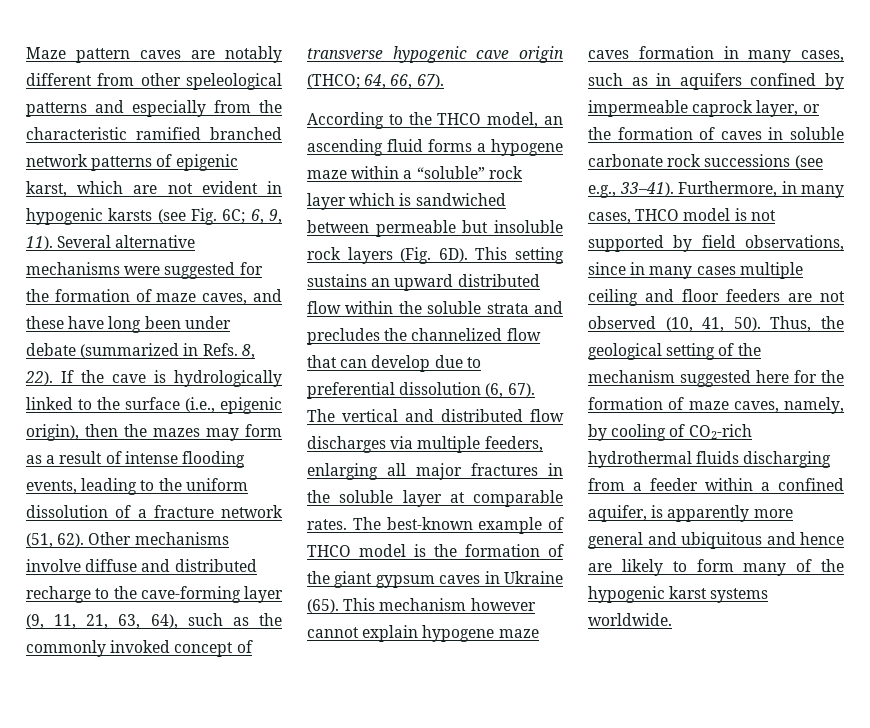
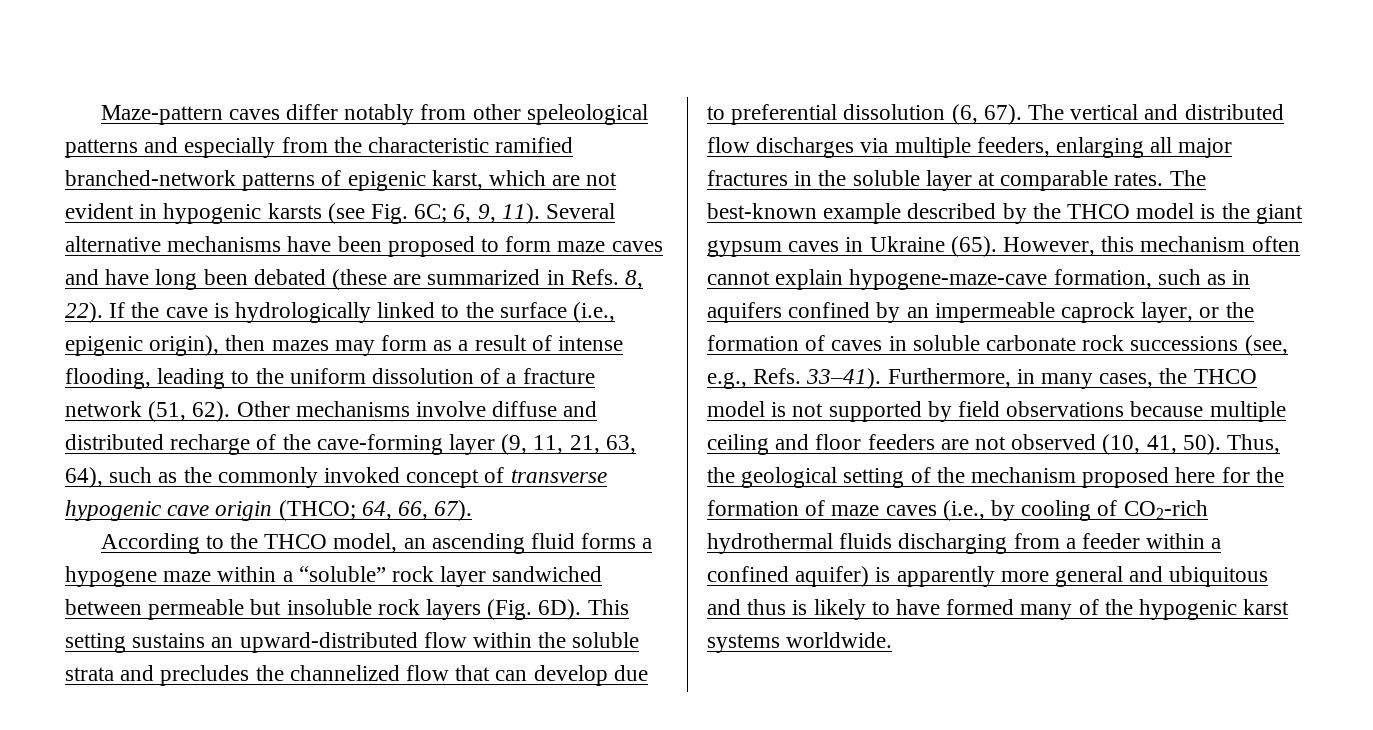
- Maze pattern caves are notably different from other speleological patterns and especially from the characteristic ramified branched network patterns of epigenic karst, which are not evident in hypogenic karsts (see Fig. 6C; 6, 9, 11).
+ Maze-pattern caves differ notably from other speleological patterns and especially from the characteristic ramified branched-network patterns of epigenic karst, which are not evident in hypogenic karsts (see Fig. 6C; 6, 9, 11).
- Several alternative mechanisms were suggested for the formation of maze caves, and these have long been under debate (summarized in Refs.
+ Several alternative mechanisms have been proposed to form maze caves and have long been debated (these are summarized in Refs.
- If the cave is hydrologically linked to the surface (i.e., epigenic origin), then the mazes may form as a result of intense flooding events, leading to the uniform dissolution of a fracture network (51, 62).
+ If the cave is hydrologically linked to the surface (i.e., epigenic origin), then mazes may form as a result of intense flooding, leading to the uniform dissolution of a fracture network (51, 62).
- Other mechanisms involve diffuse and distributed recharge to the cave-forming layer (9, 11, 21, 63, 64), such as the commonly invoked concept of transverse hypogenic cave origin (THCO; 64, 66, 67).
+ Other mechanisms involve diffuse and distributed recharge of the cave-forming layer (9, 11, 21, 63, 64), such as the commonly invoked concept of transverse hypogenic cave origin (THCO; 64, 66, 67).
- According to the THCO model, an ascending fluid forms a hypogene maze within a “soluble” rock layer which is sandwiched between permeable but insoluble rock layers (Fig. 6D).
+ According to the THCO model, an ascending fluid forms a hypogene maze within a “soluble” rock layer sandwiched between permeable but insoluble rock layers (Fig. 6D).
- This setting sustains an upward distributed flow within the soluble strata and precludes the channelized flow that can develop due to preferential dissolution (6, 67).
+ This setting sustains an upward-distributed flow within the soluble strata and precludes the channelized flow that can develop due to preferential dissolution (6, 67).
- The best-known example of THCO model is the formation of the giant gypsum caves in Ukraine (65).
+ The best-known example described by the THCO model is the giant gypsum caves in Ukraine (65).
- This mechanism however cannot explain hypogene maze caves formation in many cases, such as in aquifers confined by impermeable caprock layer, or the formation of caves in soluble carbonate rock successions (see e.g., 33–41).
+ However, this mechanism often cannot explain hypogene-maze-cave formation, such as in aquifers confined by an impermeable caprock layer, or the formation of caves in soluble carbonate rock successions (see, e.g., Refs. 33–41).
- Furthermore, in many cases, THCO model is not supported by field observations, since in many cases multiple ceiling and floor feeders are not observed (10, 41, 50).
+ Furthermore, in many cases, the THCO model is not supported by field observations because multiple ceiling and floor feeders are not observed (10, 41, 50).
- Thus, the geological setting of the mechanism suggested here for the formation of maze caves, namely, by cooling of CO2-rich hydrothermal fluids discharging from a feeder within a confined aquifer, is apparently more general and ubiquitous and hence are likely to form many of the hypogenic karst systems worldwide.
+ Thus, the geological setting of the mechanism proposed here for the formation of maze caves (i.e., by cooling of CO2-rich hydrothermal fluids discharging from a feeder within a confined aquifer) is apparently more general and ubiquitous and thus is likely to have formed many of the hypogenic karst systems worldwide.

